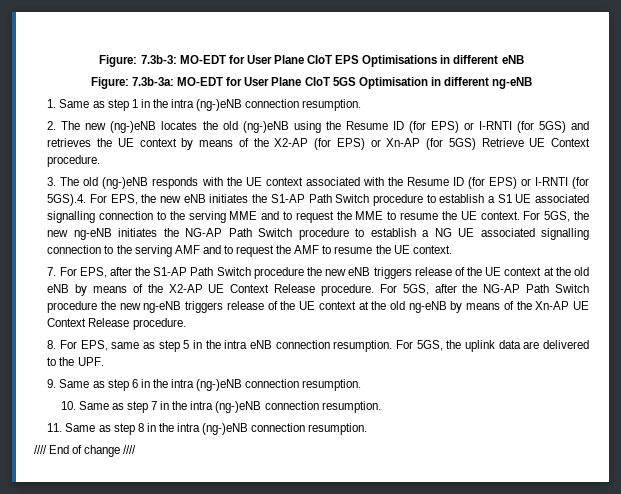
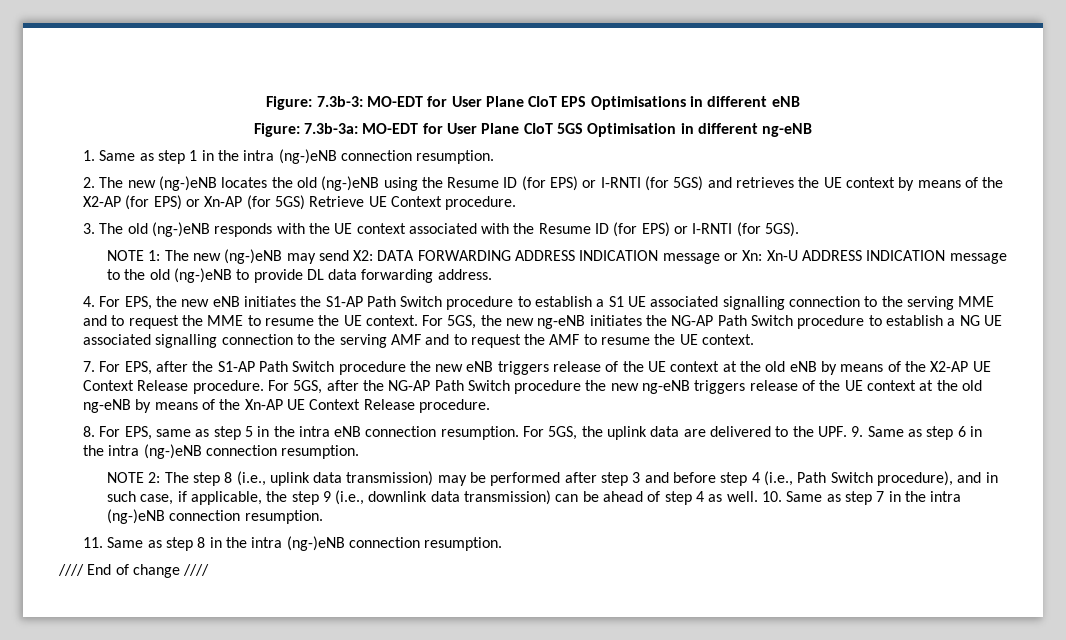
- 3. The old (ng-)eNB responds with the UE context associated with the Resume ID (for EPS) or I-RNTI (for 5GS).4. For EPS, the new eNB initiates the S1-AP Path Switch procedure to establish a S1 UE associated signalling connection to the serving MME and to request the MME to resume the UE context.
+ 3. The old (ng-)eNB responds with the UE context associated with the Resume ID (for EPS) or I-RNTI (for 5GS).
+ NOTE 1: The new (ng-)eNB may send X2: DATA FORWARDING ADDRESS INDICATION message or Xn: Xn-U ADDRESS INDICATION message to the old (ng-)eNB to provide DL data forwarding address.
+ 4. For EPS, the new eNB initiates the S1-AP Path Switch procedure to establish a S1 UE associated signalling connection to the serving MME and to request the MME to resume the UE context.
- For 5GS, the uplink data are delivered to the UPF.
- 9. Same as step 6 in the intra (ng-)eNB connection resumption.
+ For 5GS, the uplink data are delivered to the UPF. 9. Same as step 6 in the intra (ng-)eNB connection resumption.
+ NOTE 2: The step 8 (i.e., uplink data transmission) may be performed after step 3 and before step 4 (i.e., Path Switch procedure), and in such case, if applicable, the step 9 (i.e., downlink data transmission) can be ahead of step 4 as well.

